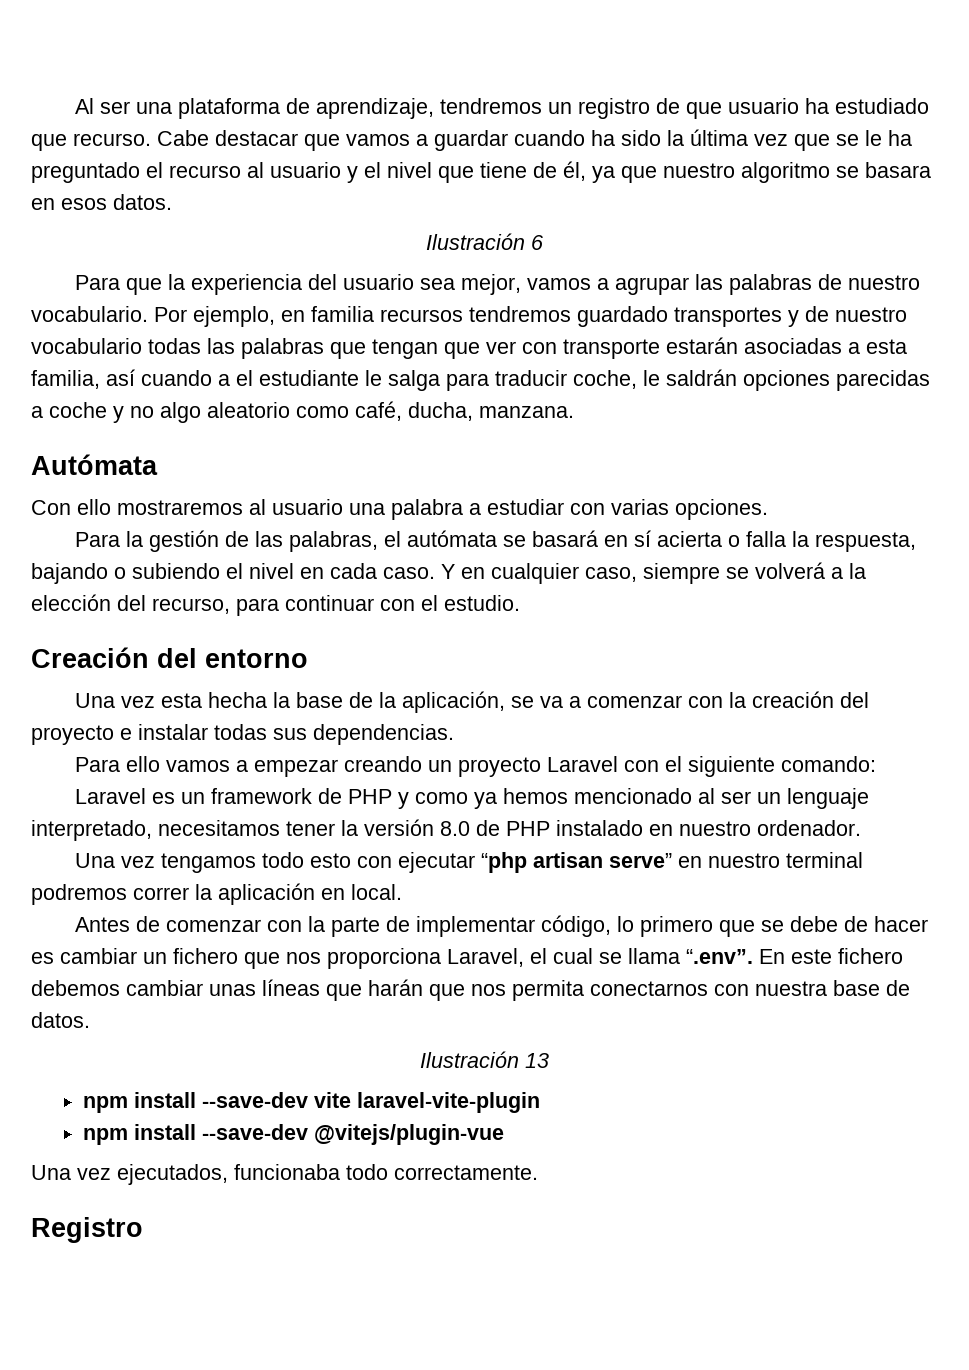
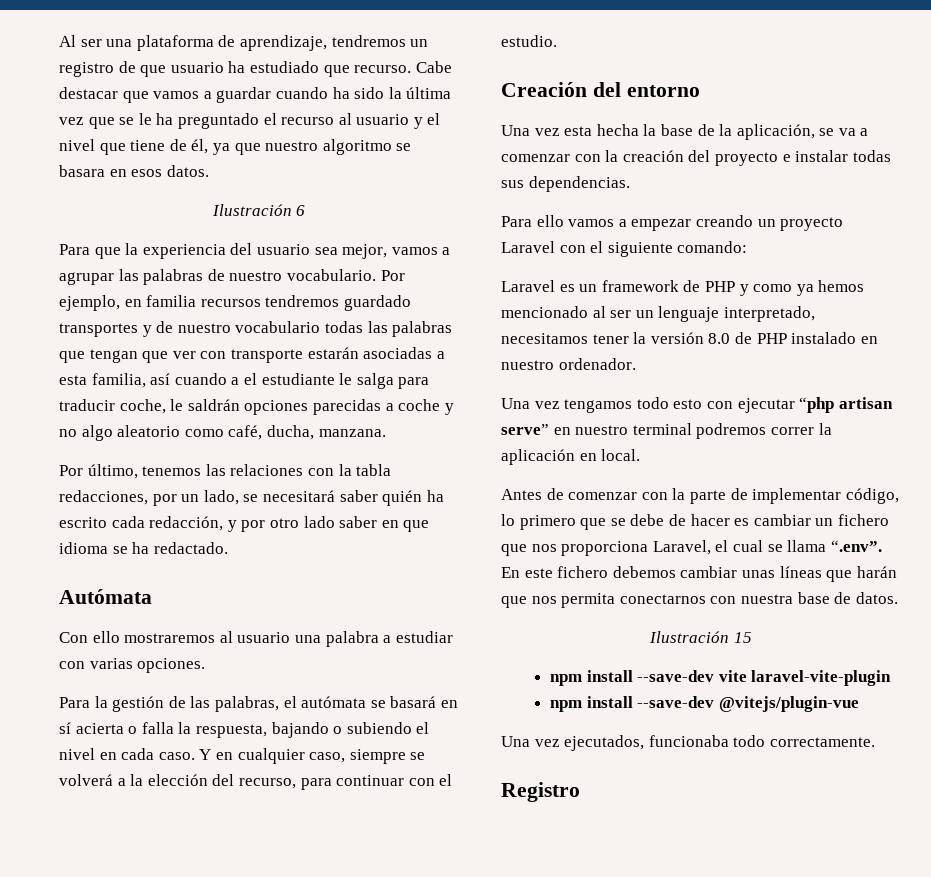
+ Por último, tenemos las relaciones con la tabla redacciones, por un lado, se necesitará saber quién ha escrito cada redacción, y por otro lado saber en que idioma se ha redactado.
- Ilustración 13
+ Ilustración 15

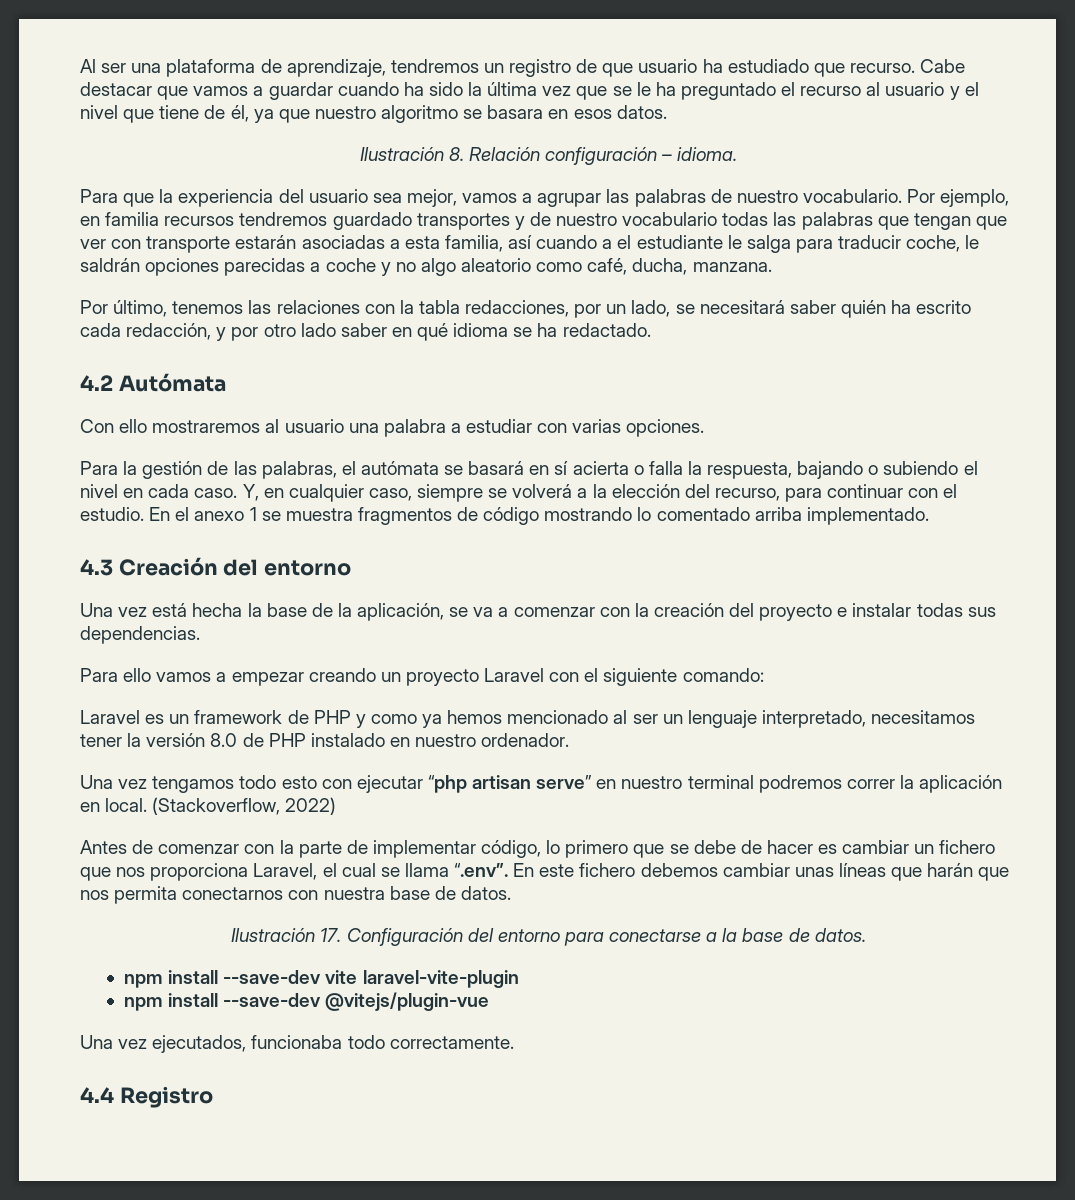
- Ilustración 6
+ Ilustración 8. Relación configuración – idioma.
- Por último, tenemos las relaciones con la tabla redacciones, por un lado, se necesitará saber quién ha escrito cada redacción, y por otro lado saber en que idioma se ha redactado.
+ Por último, tenemos las relaciones con la tabla redacciones, por un lado, se necesitará saber quién ha escrito cada redacción, y por otro lado saber en qué idioma se ha redactado.
- Autómata
+ 4.2 Autómata
- Y en cualquier caso, siempre se volverá a la elección del recurso, para continuar con el estudio.
- Creación del entorno
+ Y, en cualquier caso, siempre se volverá a la elección del recurso, para continuar con el estudio. En el anexo 1 se muestra fragmentos de código mostrando lo comentado arriba implementado.
+ 4.3 Creación del entorno
- Una vez esta hecha la base de la aplicación, se va a comenzar con la creación del proyecto e instalar todas sus dependencias.
+ Una vez está hecha la base de la aplicación, se va a comenzar con la creación del proyecto e instalar todas sus dependencias.
+ (Stackoverflow, 2022)
- Ilustración 15
+ Ilustración 17. Configuración del entorno para conectarse a la base de datos.
- Registro
+ 4.4 Registro

